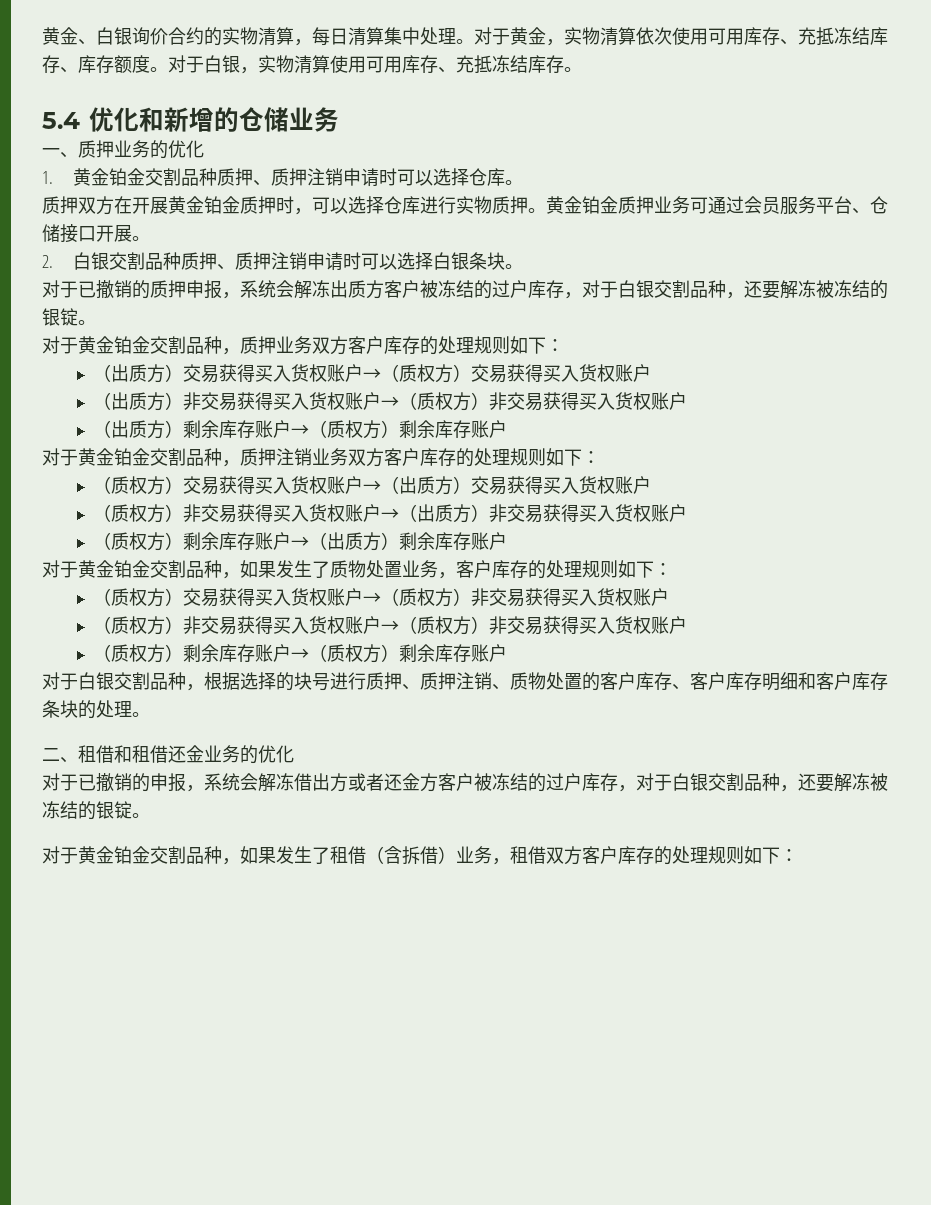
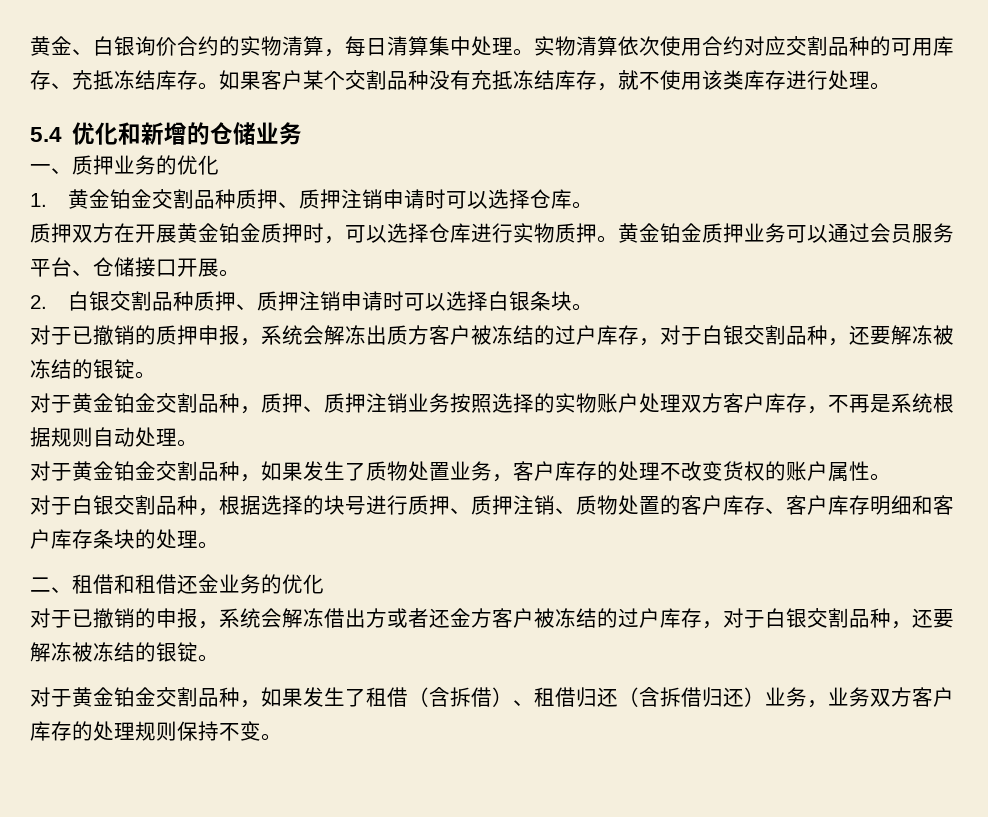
- 对于黄金，实物清算依次使用可用库存、充抵冻结库存、库存额度。对于白银，实物清算使用可用库存、充抵冻结库存。
+ 实物清算依次使用合约对应交割品种的可用库存、充抵冻结库存。如果客户某个交割品种没有充抵冻结库存，就不使用该类库存进行处理。
- 黄金铂金质押业务可通过会员服务平台、仓储接口开展。
+ 黄金铂金质押业务可以通过会员服务平台、仓储接口开展。
- 对于黄金铂金交割品种，质押业务双方客户库存的处理规则如下：
- （出质方）交易获得买入货权账户→（质权方）交易获得买入货权账户
- （出质方）非交易获得买入货权账户→（质权方）非交易获得买入货权账户
- （出质方）剩余库存账户→（质权方）剩余库存账户
- 对于黄金铂金交割品种，质押注销业务双方客户库存的处理规则如下：
- （质权方）交易获得买入货权账户→（出质方）交易获得买入货权账户
- （质权方）非交易获得买入货权账户→（出质方）非交易获得买入货权账户
- （质权方）剩余库存账户→（出质方）剩余库存账户
+ 对于黄金铂金交割品种，质押、质押注销业务按照选择的实物账户处理双方客户库存，不再是系统根据规则自动处理。
- 对于黄金铂金交割品种，如果发生了质物处置业务，客户库存的处理规则如下：
- （质权方）交易获得买入货权账户→（质权方）非交易获得买入货权账户
- （质权方）非交易获得买入货权账户→（质权方）非交易获得买入货权账户
- （质权方）剩余库存账户→（质权方）剩余库存账户
+ 对于黄金铂金交割品种，如果发生了质物处置业务，客户库存的处理不改变货权的账户属性。
- 对于黄金铂金交割品种，如果发生了租借（含拆借）业务，租借双方客户库存的处理规则如下：
+ 对于黄金铂金交割品种，如果发生了租借（含拆借）、租借归还（含拆借归还）业务，业务双方客户库存的处理规则保持不变。

